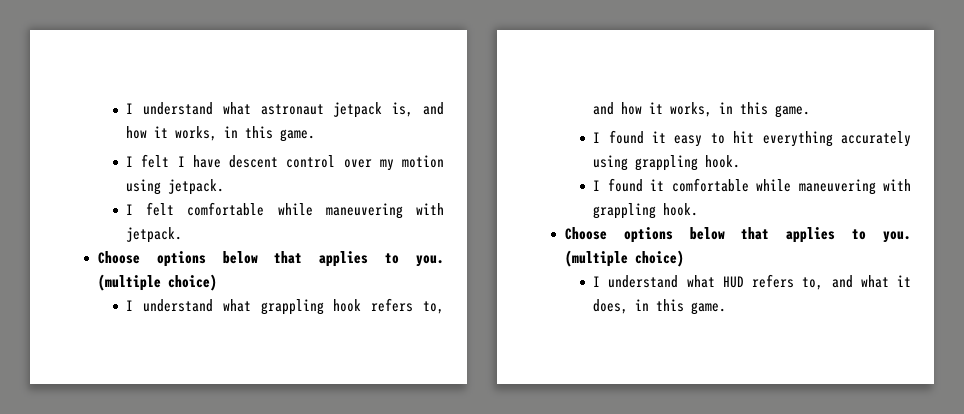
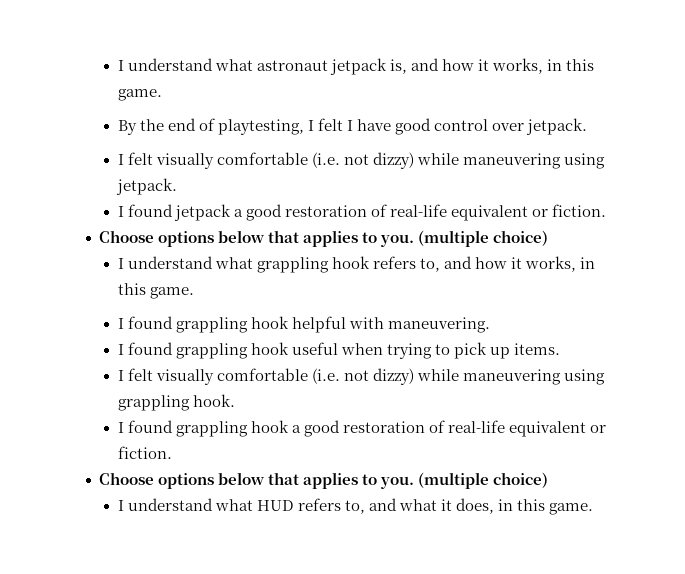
- I felt I have descent control over my motion using jetpack.
- I felt comfortable while maneuvering with jetpack.
+ By the end of playtesting, I felt I have good control over jetpack.
+ I felt visually comfortable (i.e. not dizzy) while maneuvering using jetpack.
+ I found jetpack a good restoration of real-life equivalent or fiction.
- I found it easy to hit everything accurately using grappling hook.
+ I found grappling hook helpful with maneuvering.
+ I found grappling hook useful when trying to pick up items.
+ I felt visually comfortable (i.e. not dizzy) while maneuvering using grappling hook.
- I found it comfortable while maneuvering with grappling hook.
+ I found grappling hook a good restoration of real-life equivalent or fiction.

